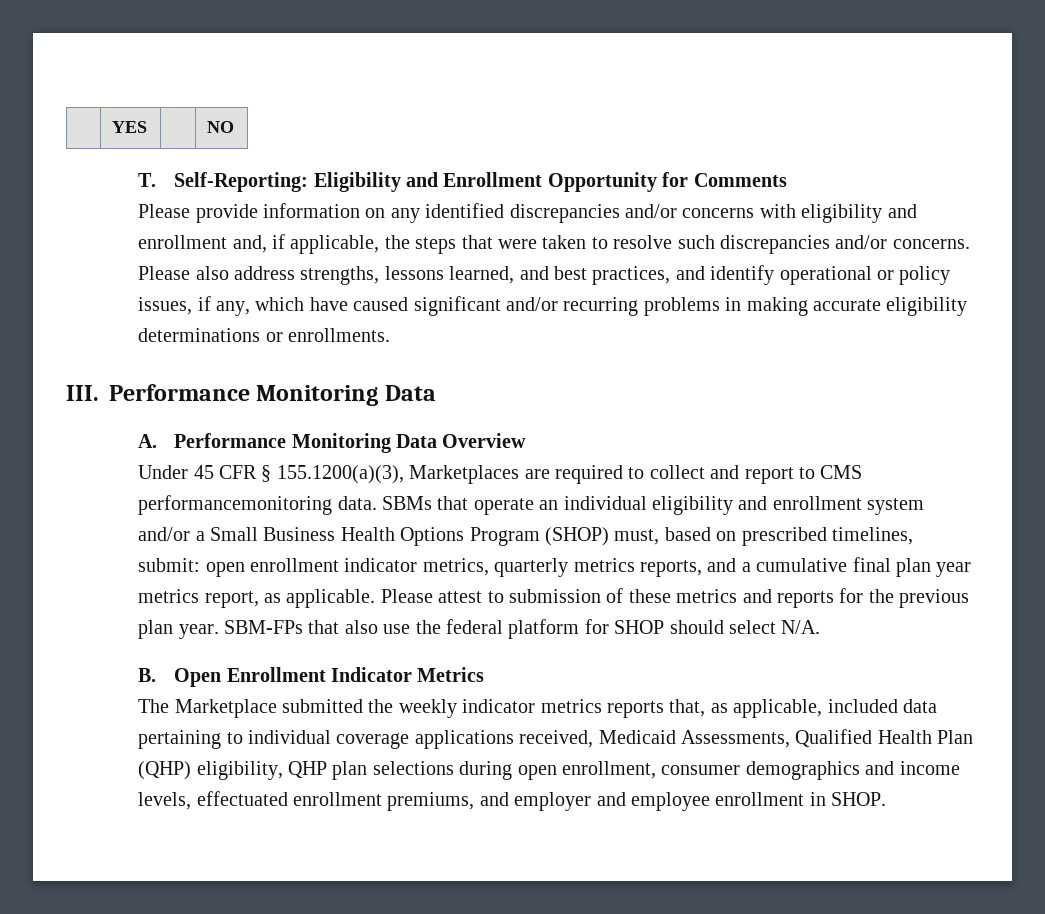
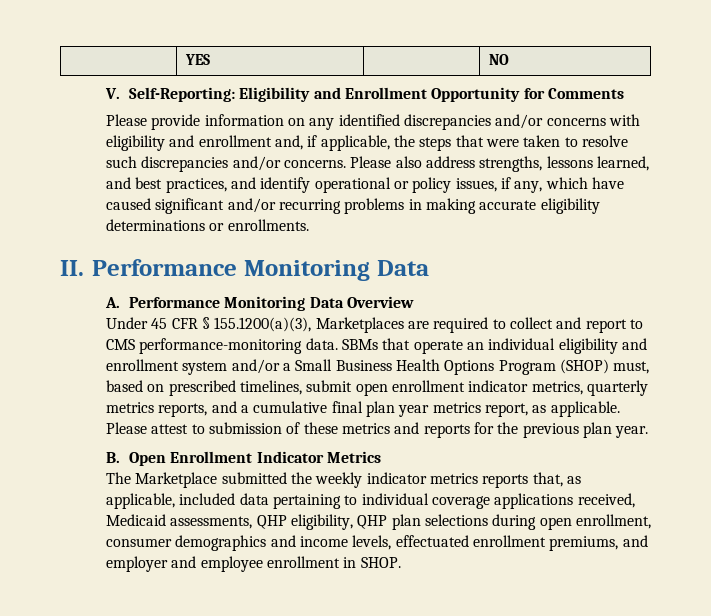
- T. Self-Reporting: Eligibility and Enrollment Opportunity for Comments
+ V. Self-Reporting: Eligibility and Enrollment Opportunity for Comments
- III. Performance Monitoring Data
+ II. Performance Monitoring Data
- Under 45 CFR § 155.1200(a)(3), Marketplaces are required to collect and report to CMS performancemonitoring data.
+ Under 45 CFR § 155.1200(a)(3), Marketplaces are required to collect and report to CMS performance-monitoring data.
- SBMs that operate an individual eligibility and enrollment system and/or a Small Business Health Options Program (SHOP) must, based on prescribed timelines, submit: open enrollment indicator metrics, quarterly metrics reports, and a cumulative final plan year metrics report, as applicable.
+ SBMs that operate an individual eligibility and enrollment system and/or a Small Business Health Options Program (SHOP) must, based on prescribed timelines, submit open enrollment indicator metrics, quarterly metrics reports, and a cumulative final plan year metrics report, as applicable.
- SBM-FPs that also use the federal platform for SHOP should select N/A.
- The Marketplace submitted the weekly indicator metrics reports that, as applicable, included data pertaining to individual coverage applications received, Medicaid Assessments, Qualified Health Plan (QHP) eligibility, QHP plan selections during open enrollment, consumer demographics and income levels, effectuated enrollment premiums, and employer and employee enrollment in SHOP.
+ The Marketplace submitted the weekly indicator metrics reports that, as applicable, included data pertaining to individual coverage applications received, Medicaid assessments, QHP eligibility, QHP plan selections during open enrollment, consumer demographics and income levels, effectuated enrollment premiums, and employer and employee enrollment in SHOP.

